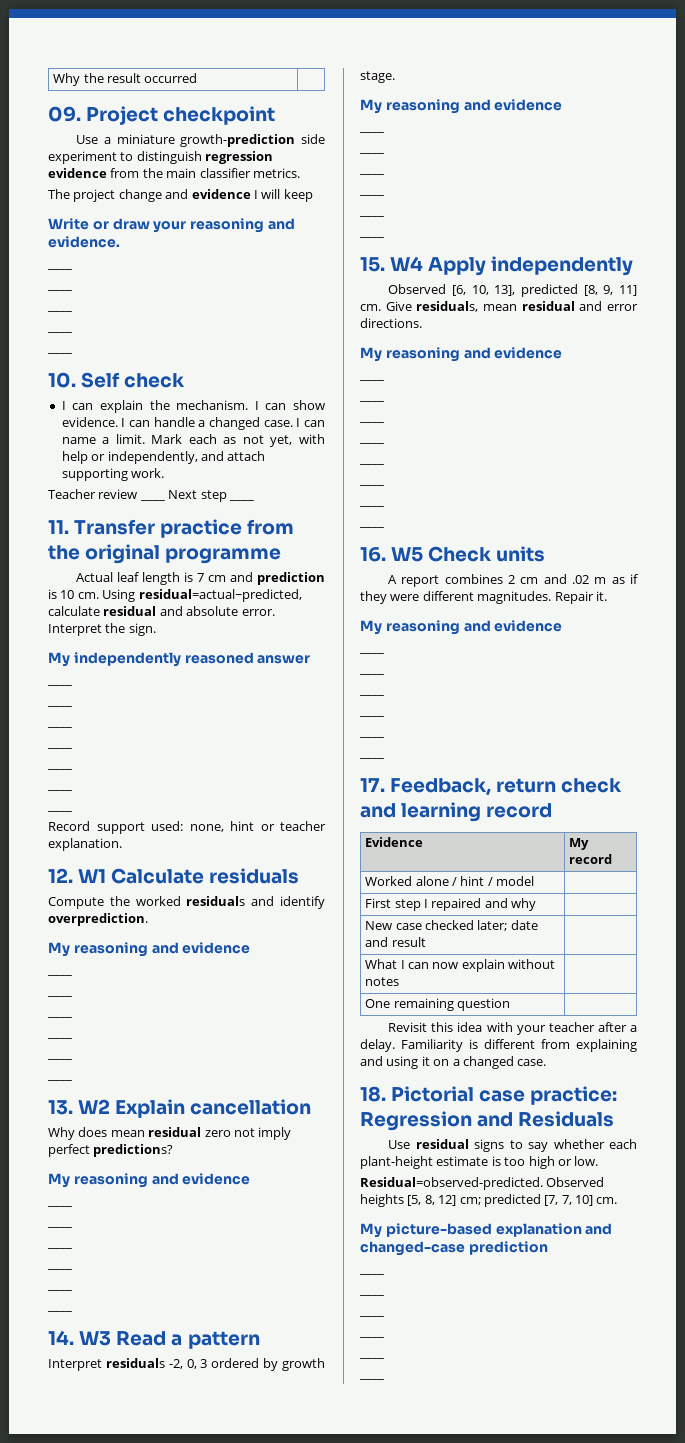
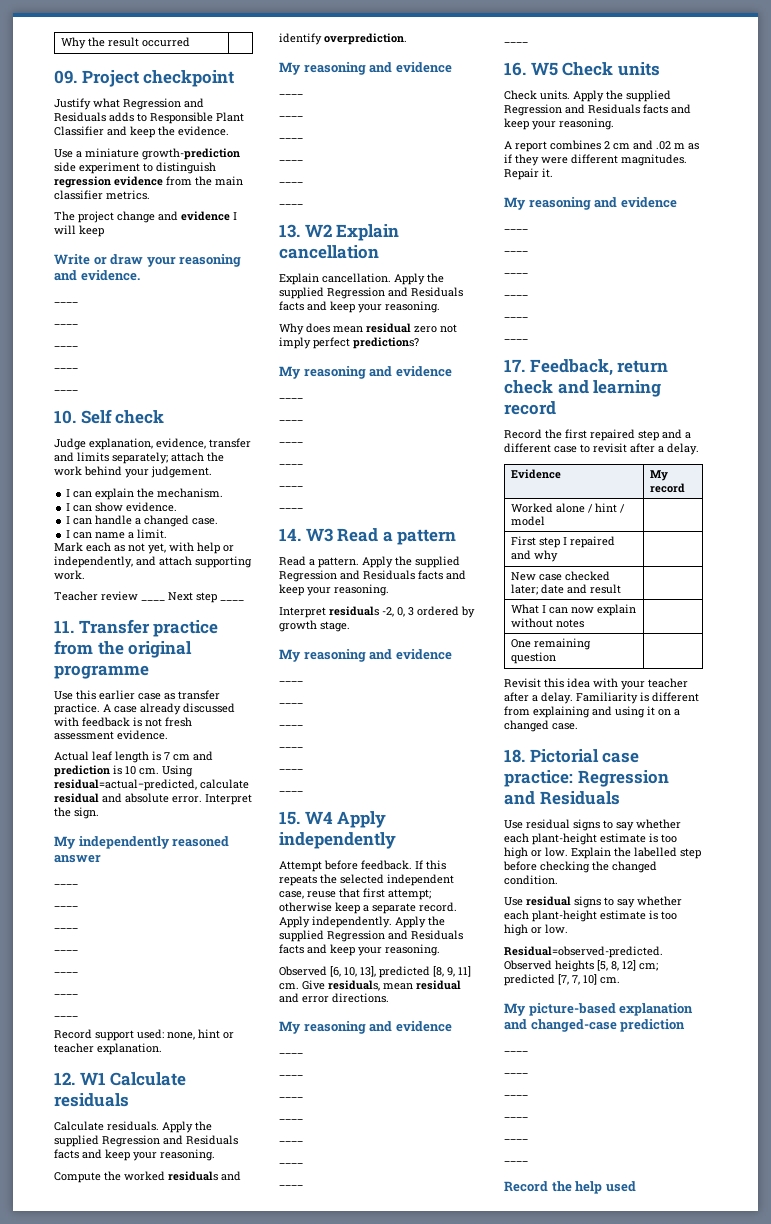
+ Justify what Regression and Residuals adds to Responsible Plant Classifier and keep the evidence.
+ Judge explanation, evidence, transfer and limits separately; attach the work behind your judgement.
- I can explain the mechanism. I can show evidence. I can handle a changed case. I can name a limit. Mark each as not yet, with help or independently, and attach supporting work.
+ I can explain the mechanism.
+ I can show evidence.
+ I can handle a changed case.
+ I can name a limit.
+ Mark each as not yet, with help or independently, and attach supporting work.
+ Use this earlier case as transfer practice. A case already discussed with feedback is not fresh assessment evidence.
+ Calculate residuals. Apply the supplied Regression and Residuals facts and keep your reasoning.
+ Explain cancellation. Apply the supplied Regression and Residuals facts and keep your reasoning.
+ Read a pattern. Apply the supplied Regression and Residuals facts and keep your reasoning.
+ Attempt before feedback. If this repeats the selected independent case, reuse that first attempt; otherwise keep a separate record. Apply independently. Apply the supplied Regression and Residuals facts and keep your reasoning.
+ Check units. Apply the supplied Regression and Residuals facts and keep your reasoning.
+ Record the first repaired step and a different case to revisit after a delay.
+ Use residual signs to say whether each plant-height estimate is too high or low. Explain the labelled step before checking the changed condition.
+ Record the help used

